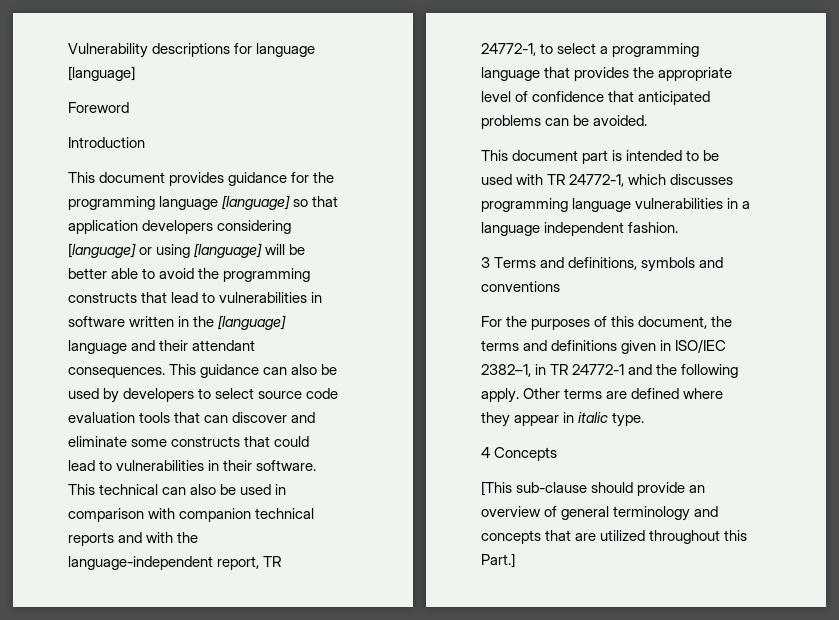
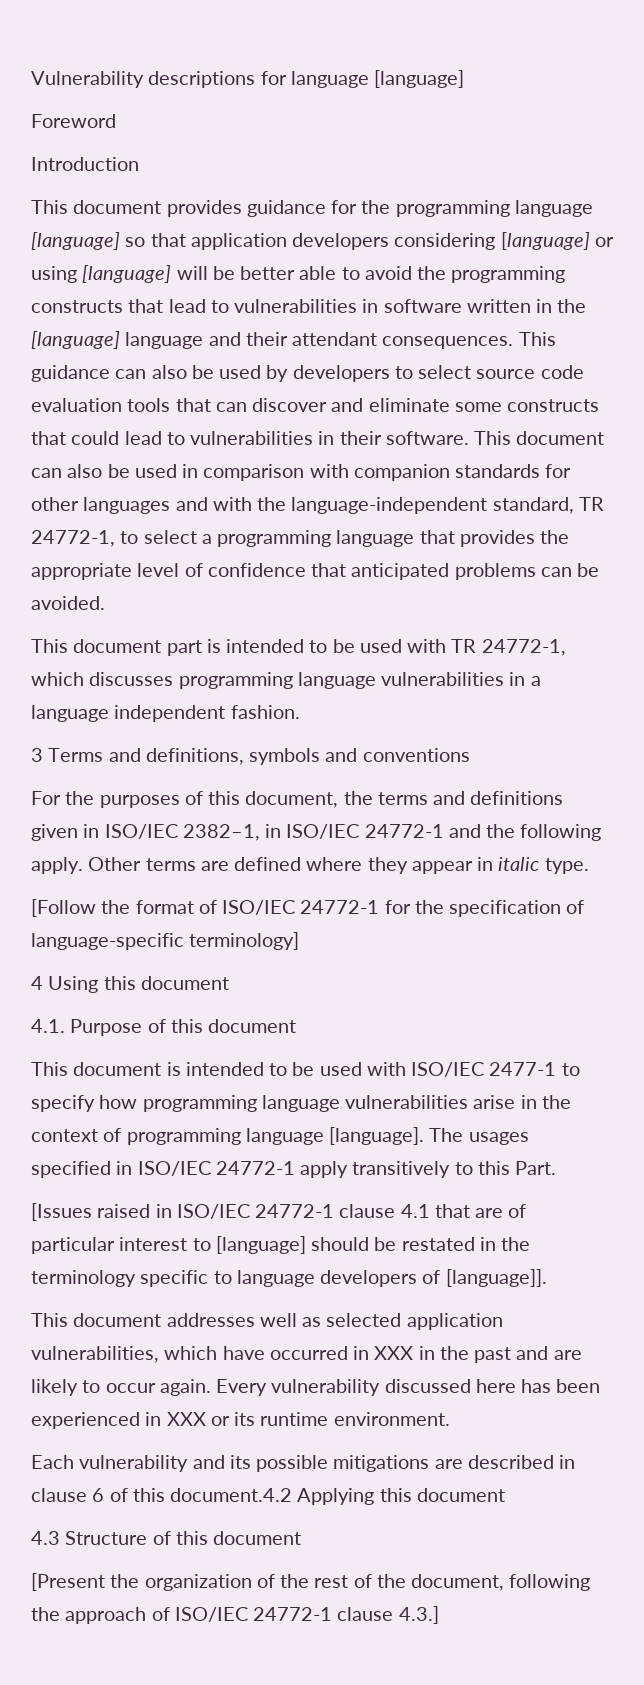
- This technical can also be used in comparison with companion technical reports and with the language-independent report, TR 24772-1, to select a programming language that provides the appropriate level of confidence that anticipated problems can be avoided.
+ This document can also be used in comparison with companion standards for other languages and with the language-independent standard, TR 24772-1, to select a programming language that provides the appropriate level of confidence that anticipated problems can be avoided.
- For the purposes of this document, the terms and definitions given in ISO/IEC 2382–1, in TR 24772-1 and the following apply.
+ For the purposes of this document, the terms and definitions given in ISO/IEC 2382–1, in ISO/IEC 24772-1 and the following apply.
- 4 Concepts
- [This sub-clause should provide an overview of general terminology and concepts that are utilized throughout this Part.]
+ [Follow the format of ISO/IEC 24772-1 for the specification of language-specific terminology]
+ 4 Using this document
+ 4.1. Purpose of this document
+ This document is intended to be used with ISO/IEC 2477-1 to specify how programming language vulnerabilities arise in the context of programming language [language]. The usages specified in ISO/IEC 24772-1 apply transitively to this Part.
+ [Issues raised in ISO/IEC 24772-1 clause 4.1 that are of particular interest to [language] should be restated in the terminology specific to language developers of [language]].
+ This document addresses well as selected application vulnerabilities, which have occurred in XXX in the past and are likely to occur again. Every vulnerability discussed here has been experienced in XXX or its runtime environment.
+ Each vulnerability and its possible mitigations are described in clause 6 of this document.4.2 Applying this document
+ 4.3 Structure of this document
+ [Present the organization of the rest of the document, following the approach of ISO/IEC 24772-1 clause 4.3.]

